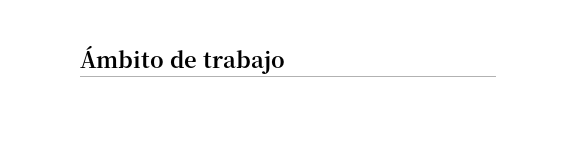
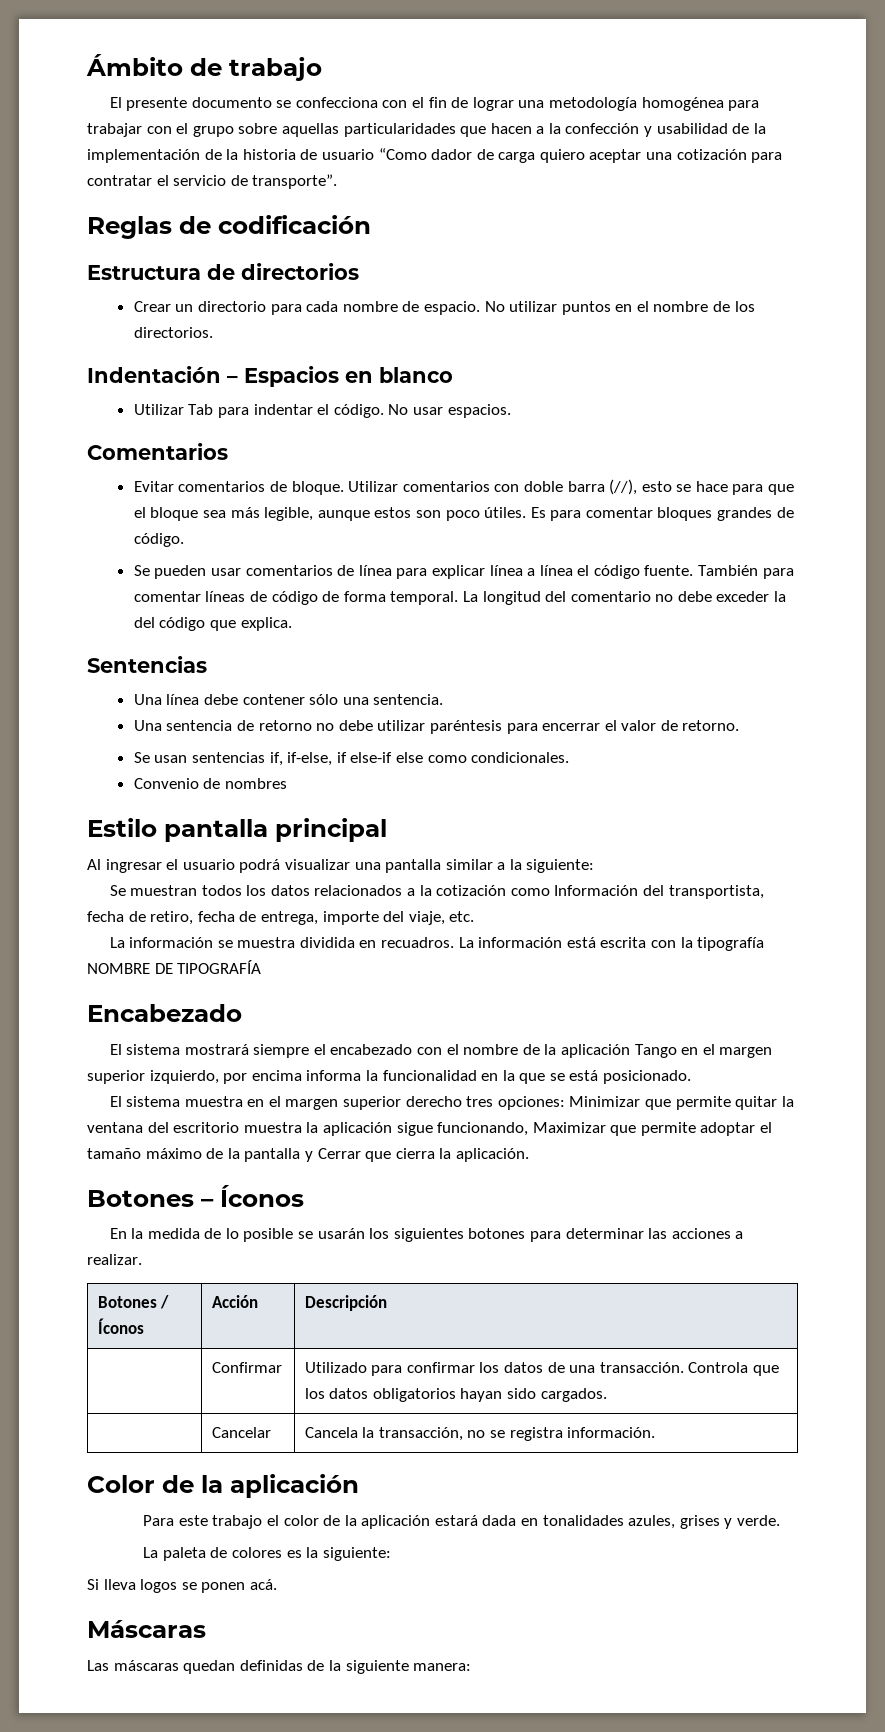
+ El presente documento se confecciona con el fin de lograr una metodología homogénea para trabajar con el grupo sobre aquellas particularidades que hacen a la confección y usabilidad de la implementación de la historia de usuario “Como dador de carga quiero aceptar una cotización para contratar el servicio de transporte”.
+ Reglas de codificación
+ Estructura de directorios
+ Crear un directorio para cada nombre de espacio. No utilizar puntos en el nombre de los directorios.
+ Indentación – Espacios en blanco
+ Utilizar Tab para indentar el código. No usar espacios.
+ Comentarios
+ Evitar comentarios de bloque. Utilizar comentarios con doble barra (//), esto se hace para que el bloque sea más legible, aunque estos son poco útiles. Es para comentar bloques grandes de código.
+ Se pueden usar comentarios de línea para explicar línea a línea el código fuente. También para comentar líneas de código de forma temporal. La longitud del comentario no debe exceder la del código que explica.
+ Sentencias
+ Una línea debe contener sólo una sentencia.
+ Una sentencia de retorno no debe utilizar paréntesis para encerrar el valor de retorno.
+ Se usan sentencias if, if-else, if else-if else como condicionales.
+ Convenio de nombres
+ Estilo pantalla principal
+ Al ingresar el usuario podrá visualizar una pantalla similar a la siguiente:
+ Se muestran todos los datos relacionados a la cotización como Información del transportista, fecha de retiro, fecha de entrega, importe del viaje, etc.
+ La información se muestra dividida en recuadros. La información está escrita con la tipografía NOMBRE DE TIPOGRAFÍA
+ Encabezado
+ El sistema mostrará siempre el encabezado con el nombre de la aplicación Tango en el margen superior izquierdo, por encima informa la funcionalidad en la que se está posicionado.
+ El sistema muestra en el margen superior derecho tres opciones: Minimizar que permite quitar la ventana del escritorio muestra la aplicación sigue funcionando, Maximizar que permite adoptar el tamaño máximo de la pantalla y Cerrar que cierra la aplicación.
+ Botones – Íconos
+ En la medida de lo posible se usarán los siguientes botones para determinar las acciones a realizar.
+ Botones / Íconos | Acción | Descripción
+ | Confirmar | Utilizado para confirmar los datos de una transacción. Controla que los datos obligatorios hayan sido cargados.
+ | Cancelar | Cancela la transacción, no se registra información.
+ Color de la aplicación
+ Para este trabajo el color de la aplicación estará dada en tonalidades azules, grises y verde.
+ La paleta de colores es la siguiente:
+ Si lleva logos se ponen acá.
+ Máscaras
+ Las máscaras quedan definidas de la siguiente manera:

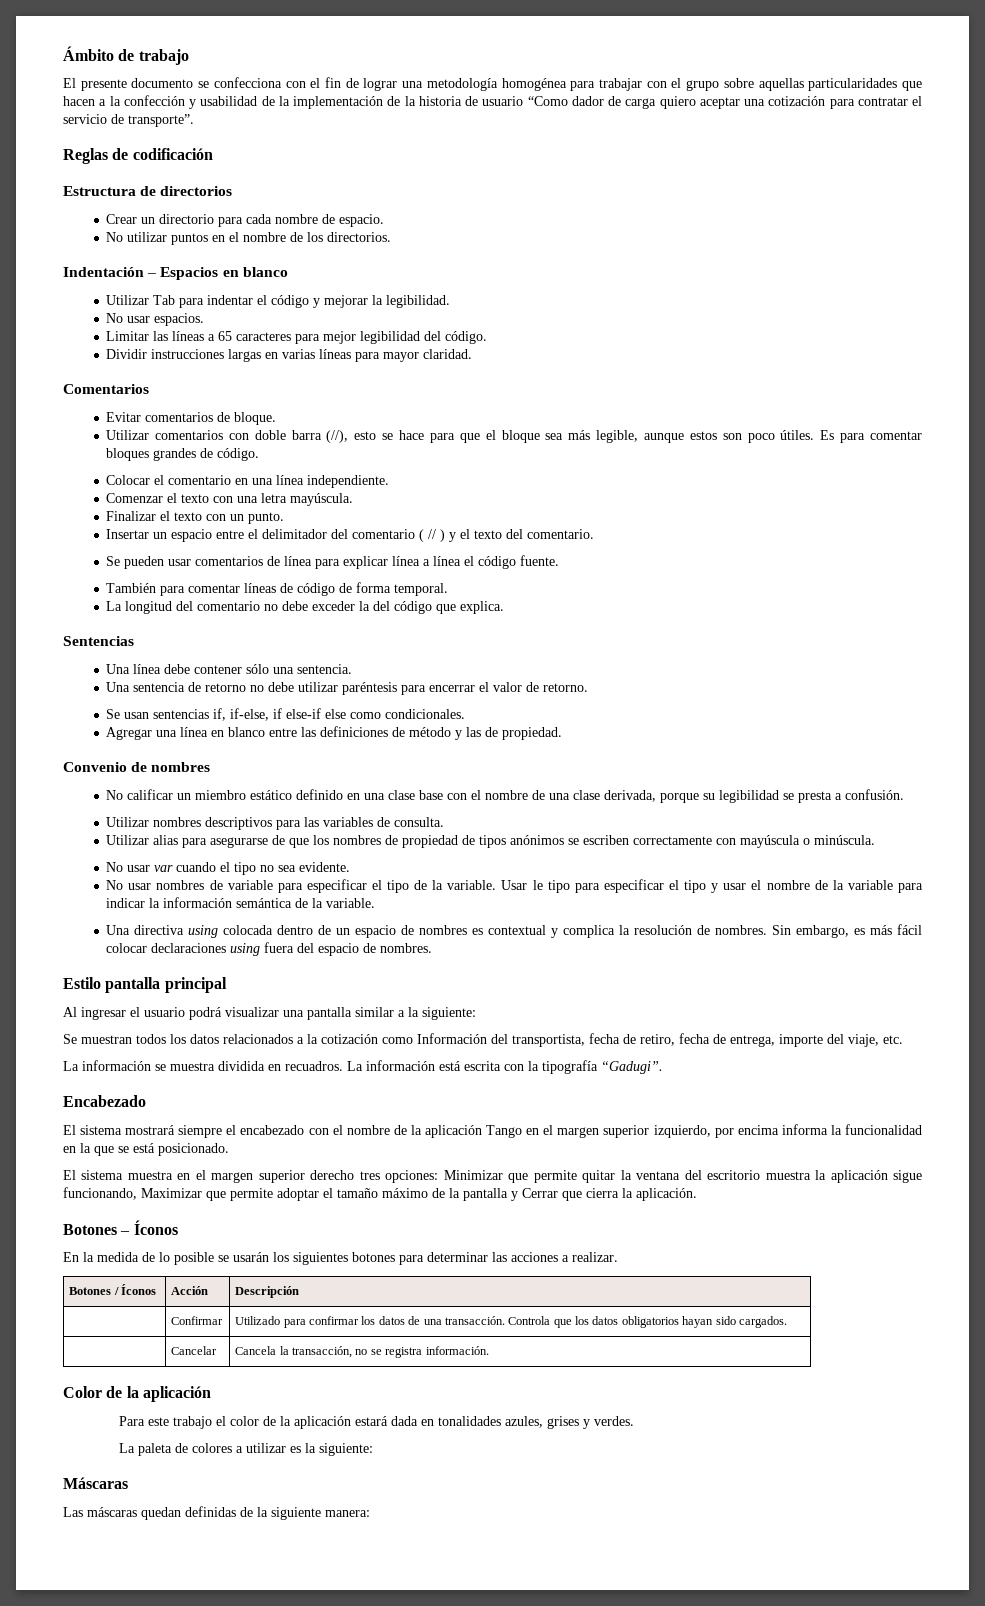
- Crear un directorio para cada nombre de espacio. No utilizar puntos en el nombre de los directorios.
+ Crear un directorio para cada nombre de espacio.
+ No utilizar puntos en el nombre de los directorios.
- Utilizar Tab para indentar el código. No usar espacios.
+ Utilizar Tab para indentar el código y mejorar la legibilidad.
+ No usar espacios.
+ Limitar las líneas a 65 caracteres para mejor legibilidad del código.
+ Dividir instrucciones largas en varias líneas para mayor claridad.
- Evitar comentarios de bloque. Utilizar comentarios con doble barra (//), esto se hace para que el bloque sea más legible, aunque estos son poco útiles.
+ Evitar comentarios de bloque.
+ Utilizar comentarios con doble barra (//), esto se hace para que el bloque sea más legible, aunque estos son poco útiles.
+ Colocar el comentario en una línea independiente.
+ Comenzar el texto con una letra mayúscula.
+ Finalizar el texto con un punto.
+ Insertar un espacio entre el delimitador del comentario ( // ) y el texto del comentario.
- Se pueden usar comentarios de línea para explicar línea a línea el código fuente. También para comentar líneas de código de forma temporal. La longitud del comentario no debe exceder la del código que explica.
+ Se pueden usar comentarios de línea para explicar línea a línea el código fuente.
+ También para comentar líneas de código de forma temporal.
+ La longitud del comentario no debe exceder la del código que explica.
+ Agregar una línea en blanco entre las definiciones de método y las de propiedad.
  Convenio de nombres
+ No calificar un miembro estático definido en una clase base con el nombre de una clase derivada, porque su legibilidad se presta a confusión.
+ Utilizar nombres descriptivos para las variables de consulta.
+ Utilizar alias para asegurarse de que los nombres de propiedad de tipos anónimos se escriben correctamente con mayúscula o minúscula.
+ No usar var cuando el tipo no sea evidente.
+ No usar nombres de variable para especificar el tipo de la variable. Usar le tipo para especificar el tipo y usar el nombre de la variable para indicar la información semántica de la variable.
+ Una directiva using colocada dentro de un espacio de nombres es contextual y complica la resolución de nombres. Sin embargo, es más fácil colocar declaraciones using fuera del espacio de nombres.
- La información está escrita con la tipografía NOMBRE DE TIPOGRAFÍA
+ La información está escrita con la tipografía “Gadugi”.
- Para este trabajo el color de la aplicación estará dada en tonalidades azules, grises y verde.
+ Para este trabajo el color de la aplicación estará dada en tonalidades azules, grises y verdes.
- La paleta de colores es la siguiente:
+ La paleta de colores a utilizar es la siguiente:
- Si lleva logos se ponen acá.

